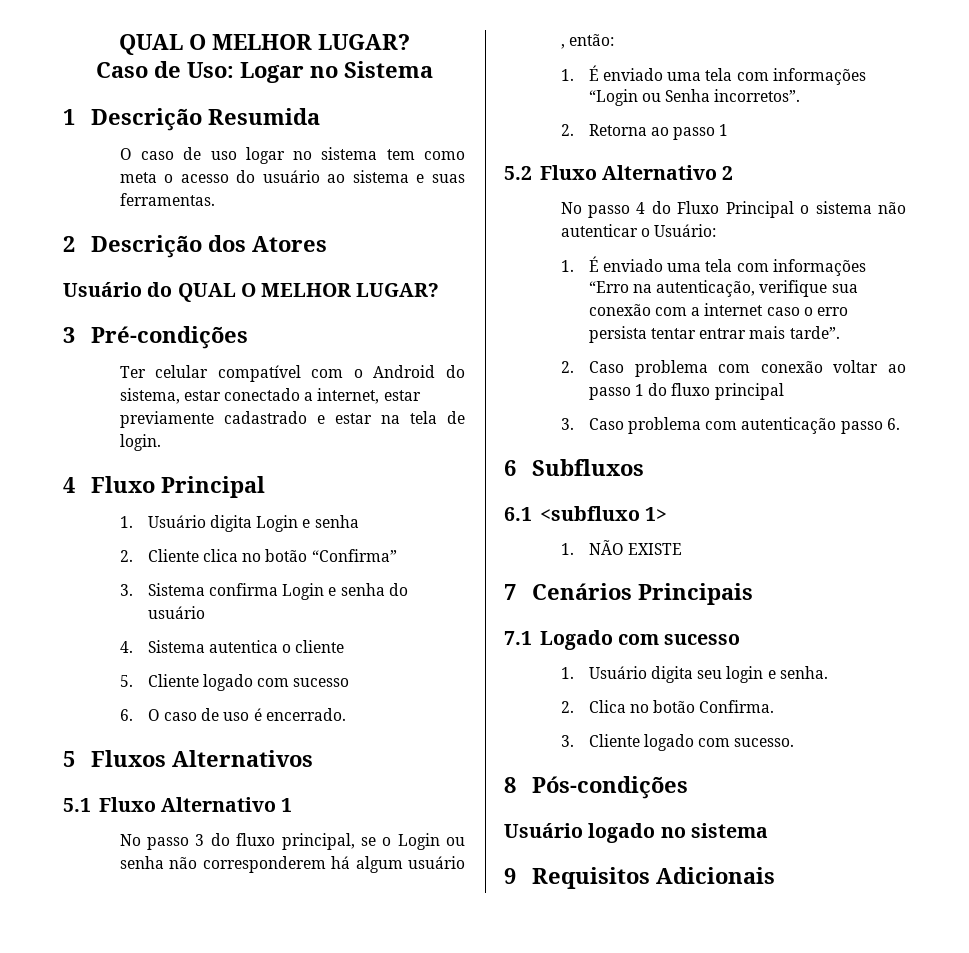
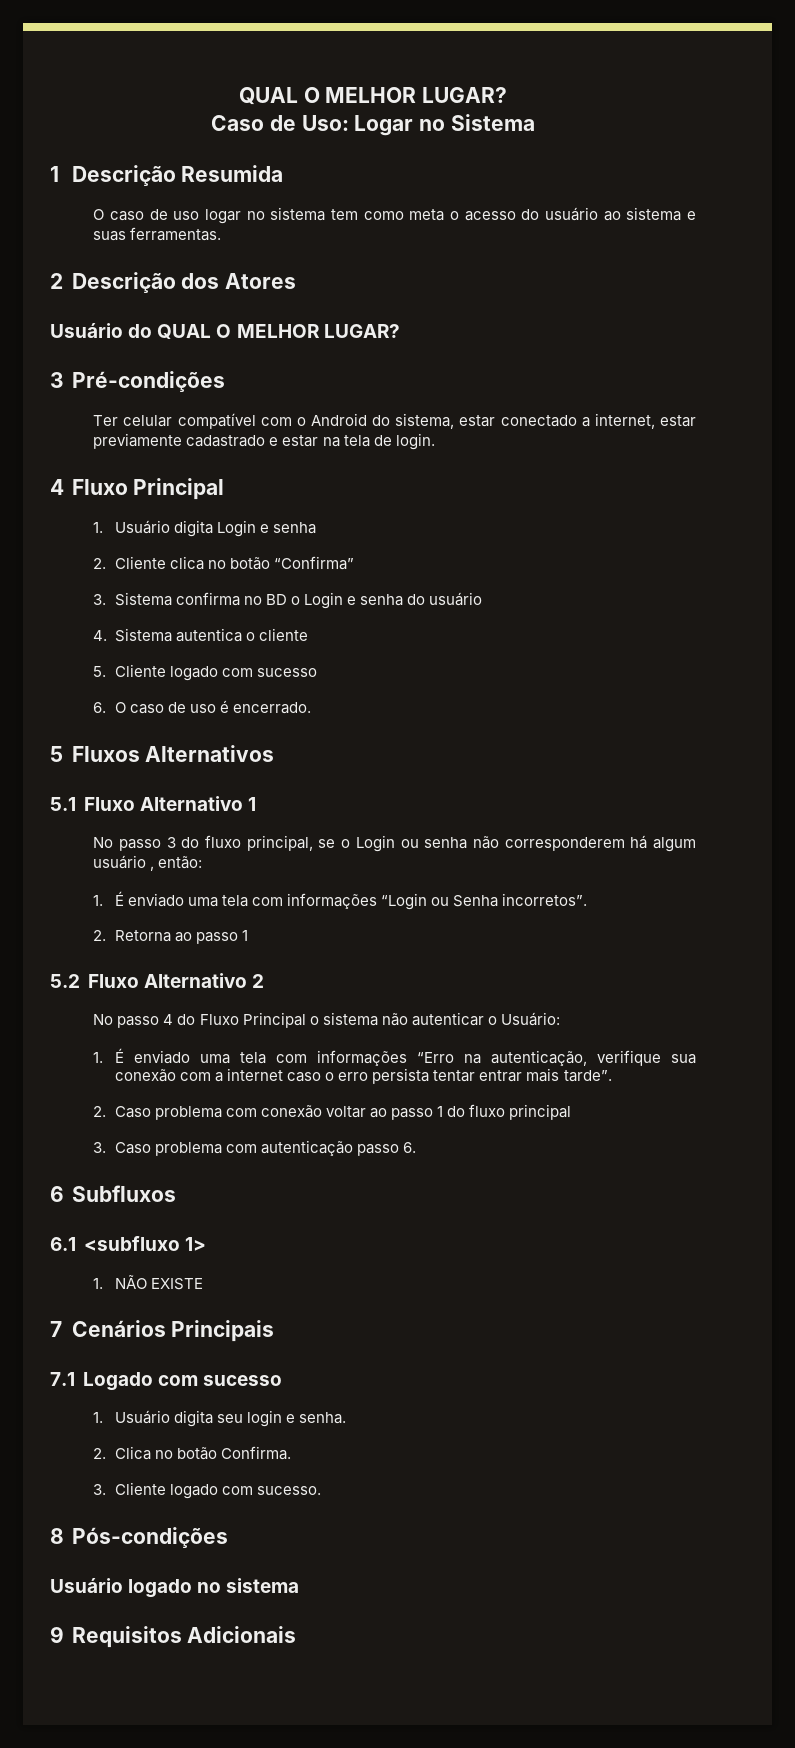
- 3. Sistema confirma Login e senha do usuário
+ 3. Sistema confirma no BD o Login e senha do usuário

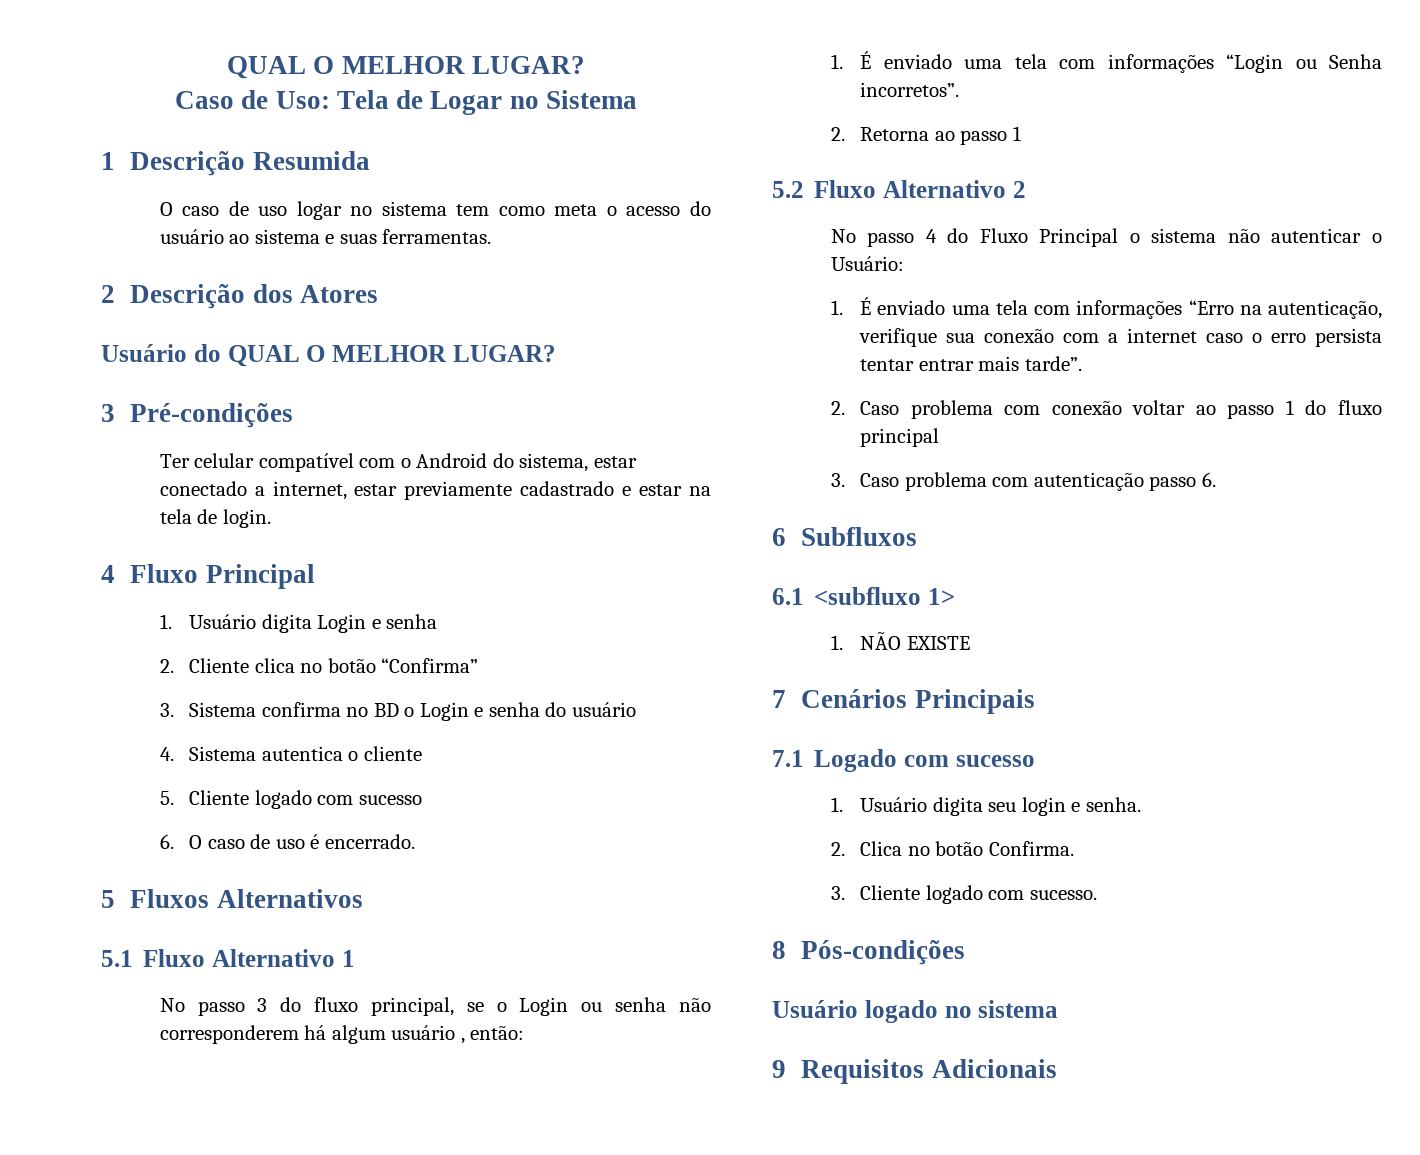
- Caso de Uso: Logar no Sistema
+ Caso de Uso: Tela de Logar no Sistema

